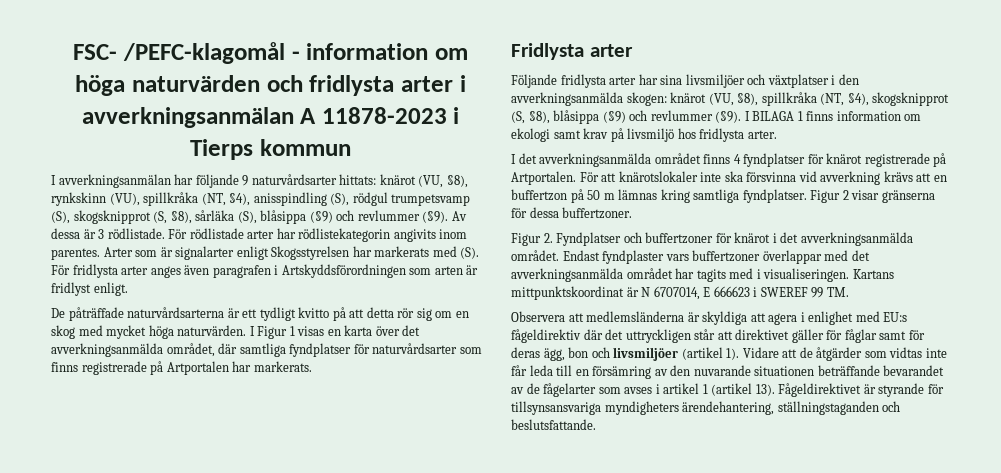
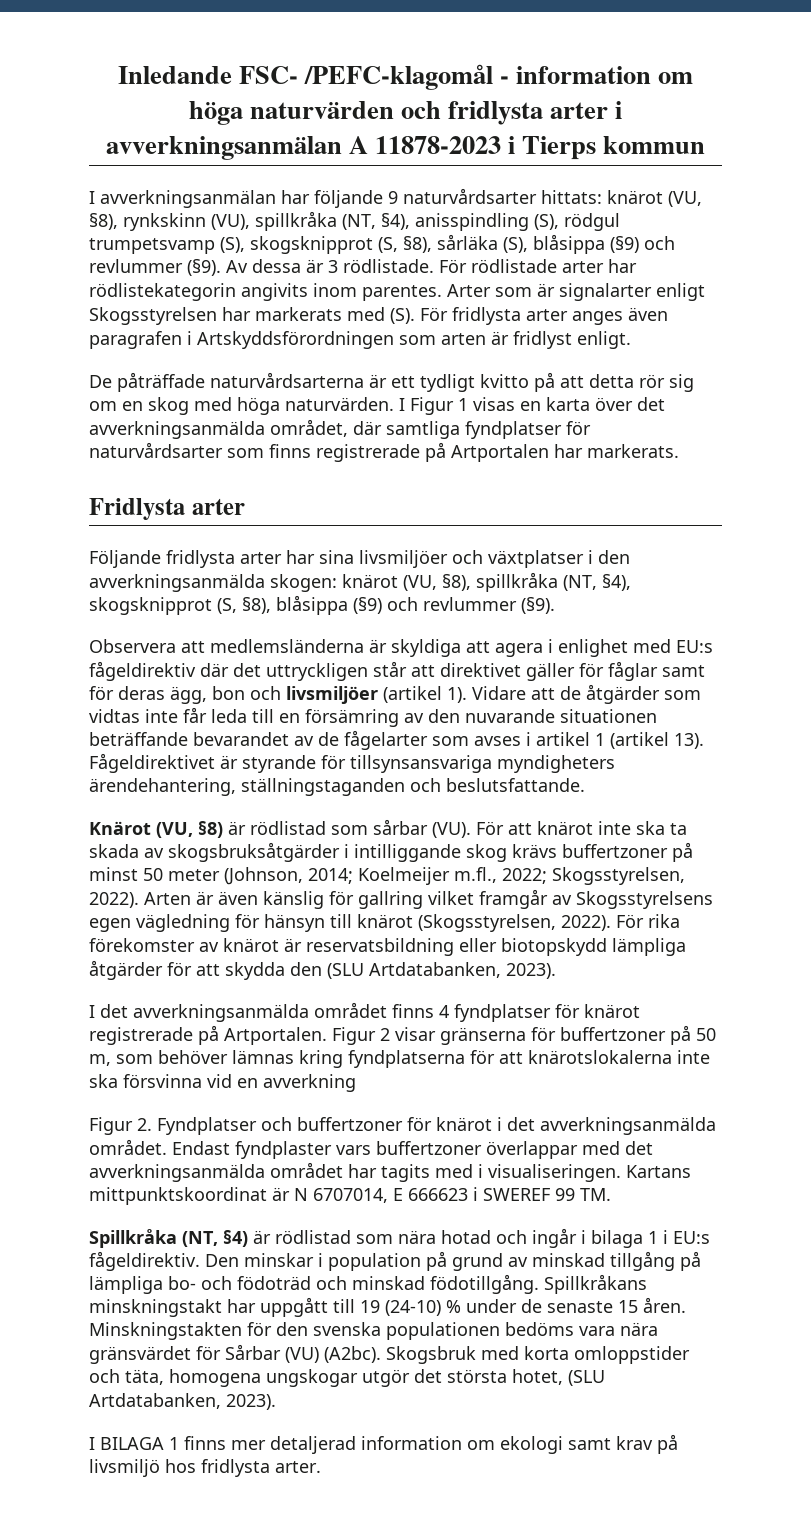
- FSC- /PEFC-klagomål - information om höga naturvärden och fridlysta arter i avverkningsanmälan A 11878-2023 i Tierps kommun
+ Inledande FSC- /PEFC-klagomål - information om höga naturvärden och fridlysta arter i avverkningsanmälan A 11878-2023 i Tierps kommun
- De påträffade naturvårdsarterna är ett tydligt kvitto på att detta rör sig om en skog med mycket höga naturvärden.
+ De påträffade naturvårdsarterna är ett tydligt kvitto på att detta rör sig om en skog med höga naturvärden.
- I BILAGA 1 finns information om ekologi samt krav på livsmiljö hos fridlysta arter.
- I det avverkningsanmälda området finns 4 fyndplatser för knärot registrerade på Artportalen. För att knärotslokaler inte ska försvinna vid avverkning krävs att en buffertzon på 50 m lämnas kring samtliga fyndplatser. Figur 2 visar gränserna för dessa buffertzoner.
- Figur 2. Fyndplatser och buffertzoner för knärot i det avverkningsanmälda området. Endast fyndplaster vars buffertzoner överlappar med det avverkningsanmälda området har tagits med i visualiseringen. Kartans mittpunktskoordinat är N 6707014, E 666623 i SWEREF 99 TM.
+ Knärot (VU, §8) är rödlistad som sårbar (VU). För att knärot inte ska ta skada av skogsbruksåtgärder i intilliggande skog krävs buffertzoner på minst 50 meter (Johnson, 2014; Koelmeijer m.fl., 2022; Skogsstyrelsen, 2022). Arten är även känslig för gallring vilket framgår av Skogsstyrelsens egen vägledning för hänsyn till knärot (Skogsstyrelsen, 2022). För rika förekomster av knärot är reservatsbildning eller biotopskydd lämpliga åtgärder för att skydda den (SLU Artdatabanken, 2023).
+ I det avverkningsanmälda området finns 4 fyndplatser för knärot registrerade på Artportalen. Figur 2 visar gränserna för buffertzoner på 50 m, som behöver lämnas kring fyndplatserna för att knärotslokalerna inte ska försvinna vid en avverkning
+ Figur 2. Fyndplatser och buffertzoner för knärot i det avverkningsanmälda området. Endast fyndplaster vars buffertzoner överlappar med det avverkningsanmälda området har tagits med i visualiseringen. Kartans mittpunktskoordinat är N 6707014, E 666623 i SWEREF 99 TM.
+ Spillkråka (NT, §4) är rödlistad som nära hotad och ingår i bilaga 1 i EU:s fågeldirektiv. Den minskar i population på grund av minskad tillgång på lämpliga bo- och födoträd och minskad födotillgång. Spillkråkans minskningstakt har uppgått till 19 (24-10) % under de senaste 15 åren. Minskningstakten för den svenska populationen bedöms vara nära gränsvärdet för Sårbar (VU) (A2bc). Skogsbruk med korta omloppstider och täta, homogena ungskogar utgör det största hotet, (SLU Artdatabanken, 2023).
+ I BILAGA 1 finns mer detaljerad information om ekologi samt krav på livsmiljö hos fridlysta arter.

